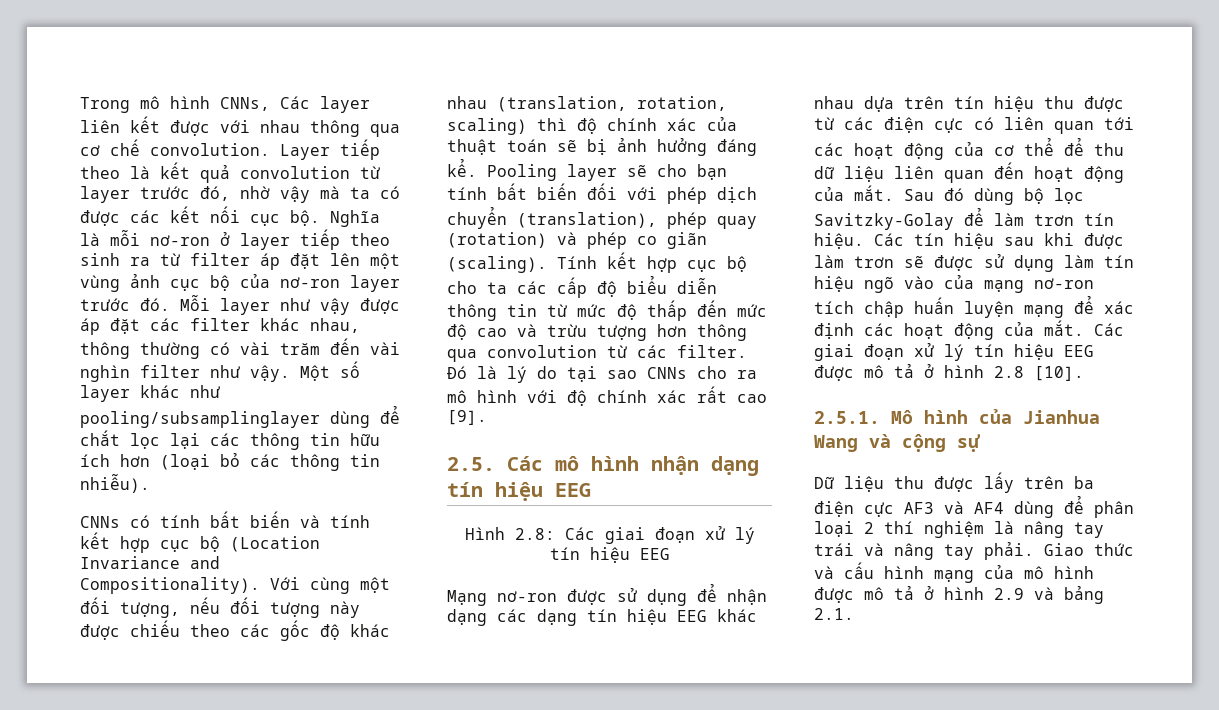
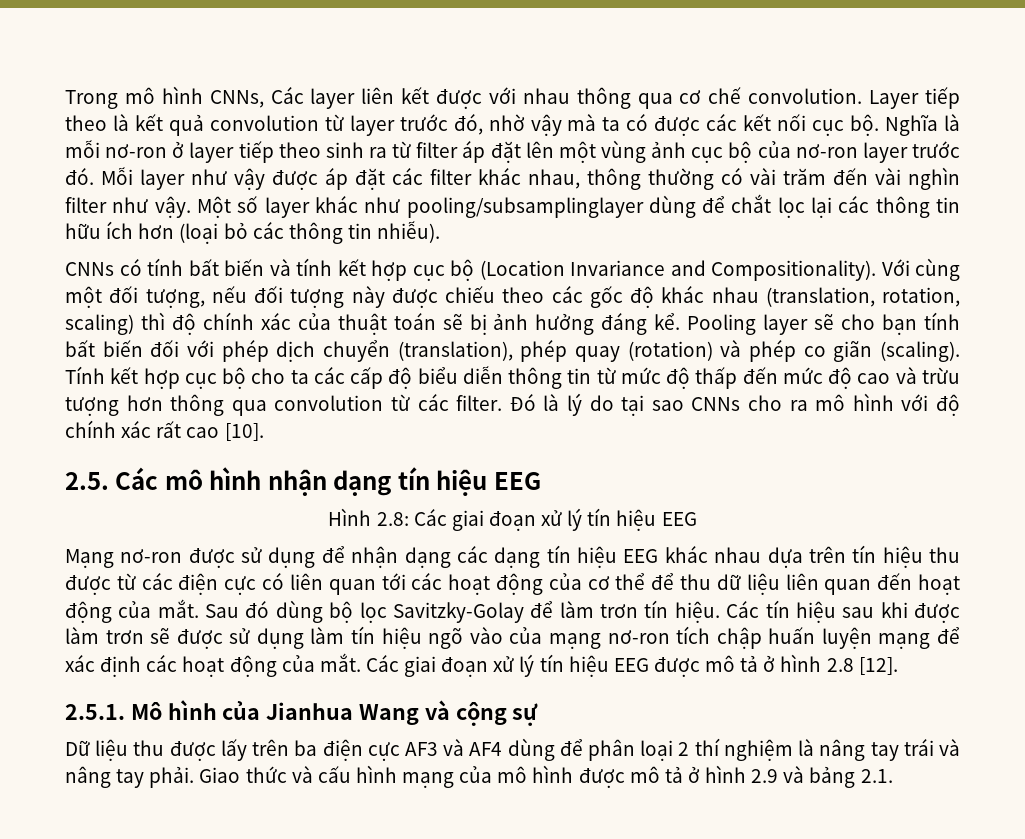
- Đó là lý do tại sao CNNs cho ra mô hình với độ chính xác rất cao [9].
+ Đó là lý do tại sao CNNs cho ra mô hình với độ chính xác rất cao [10].
- Các giai đoạn xử lý tín hiệu EEG được mô tả ở hình 2.8 [10].
+ Các giai đoạn xử lý tín hiệu EEG được mô tả ở hình 2.8 [12].

